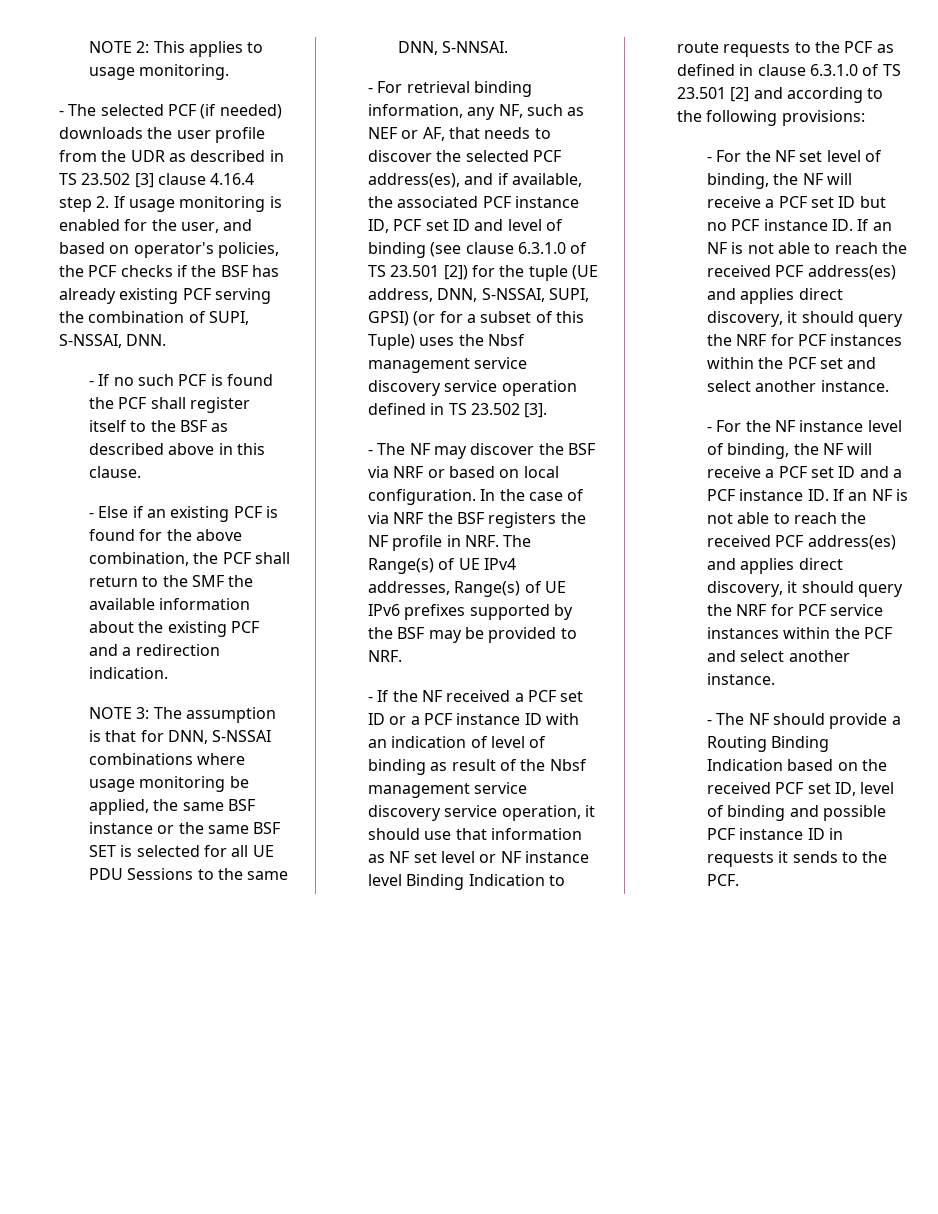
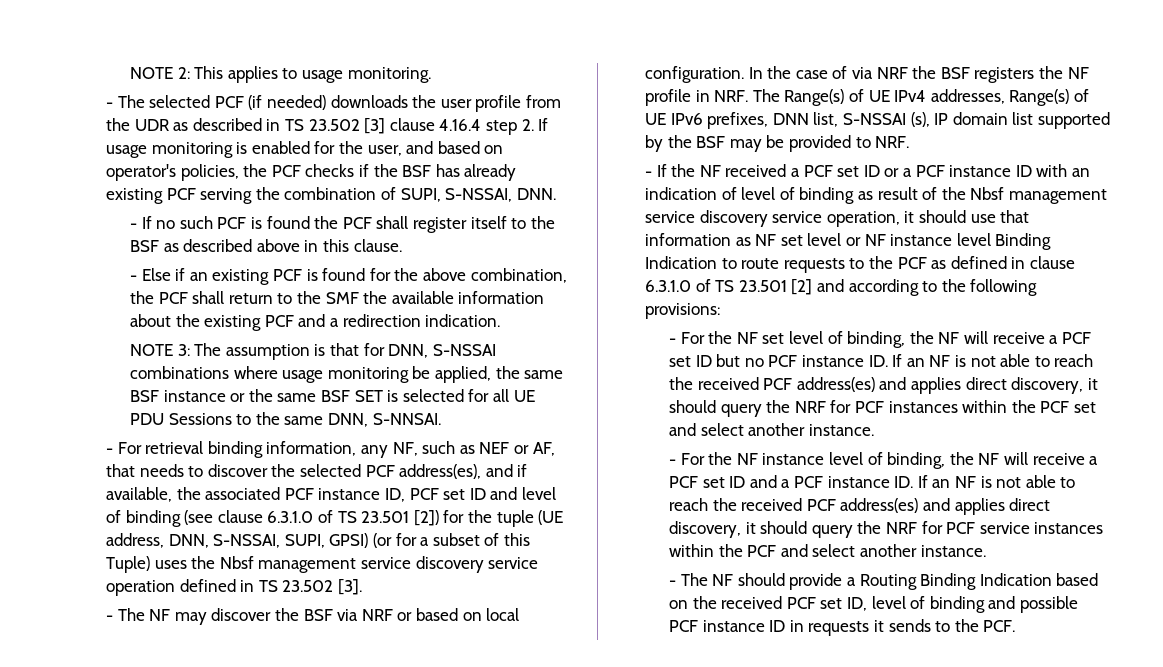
- In the case of via NRF the BSF registers the NF profile in NRF. The Range(s) of UE IPv4 addresses, Range(s) of UE IPv6 prefixes supported by the BSF may be provided to NRF.
+ In the case of via NRF the BSF registers the NF profile in NRF. The Range(s) of UE IPv4 addresses, Range(s) of UE IPv6 prefixes, DNN list, S-NSSAI (s), IP domain list supported by the BSF may be provided to NRF.

